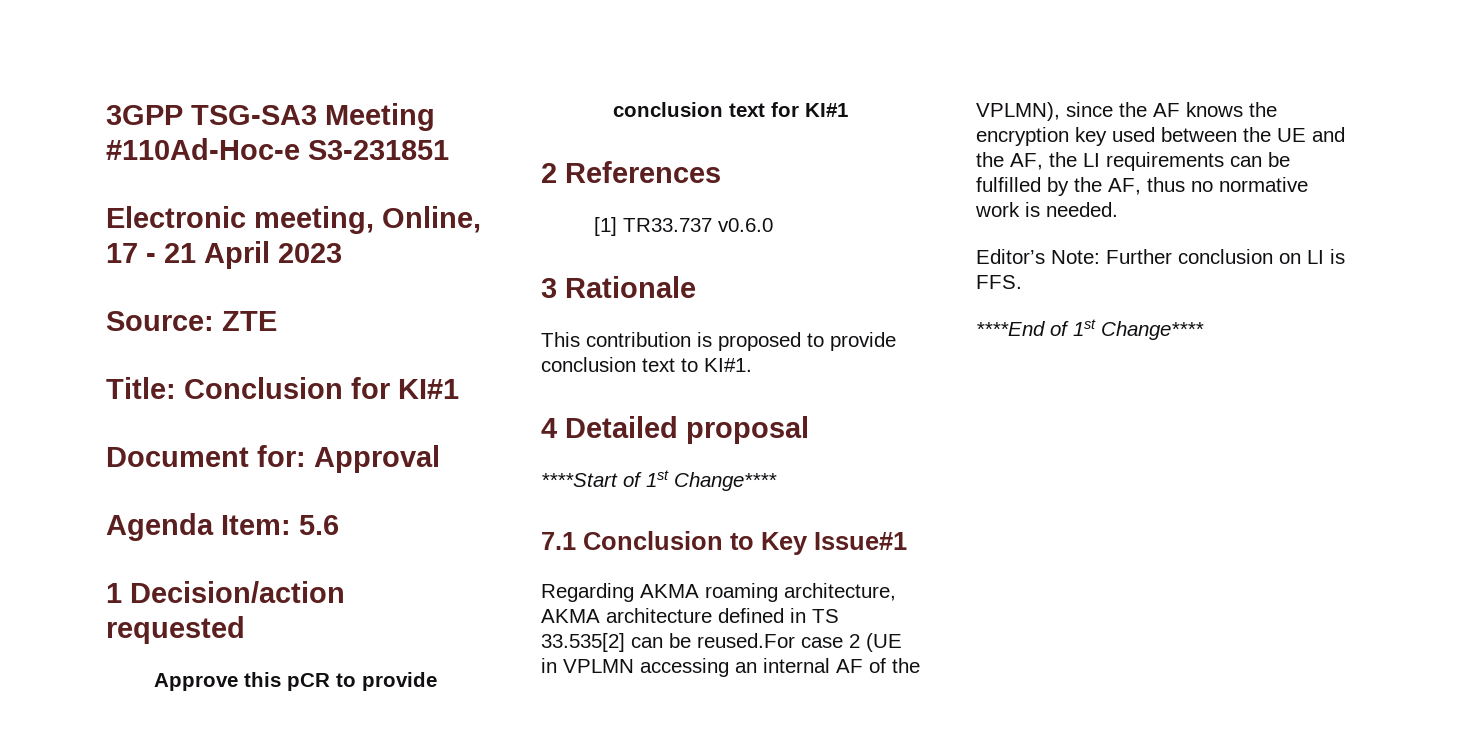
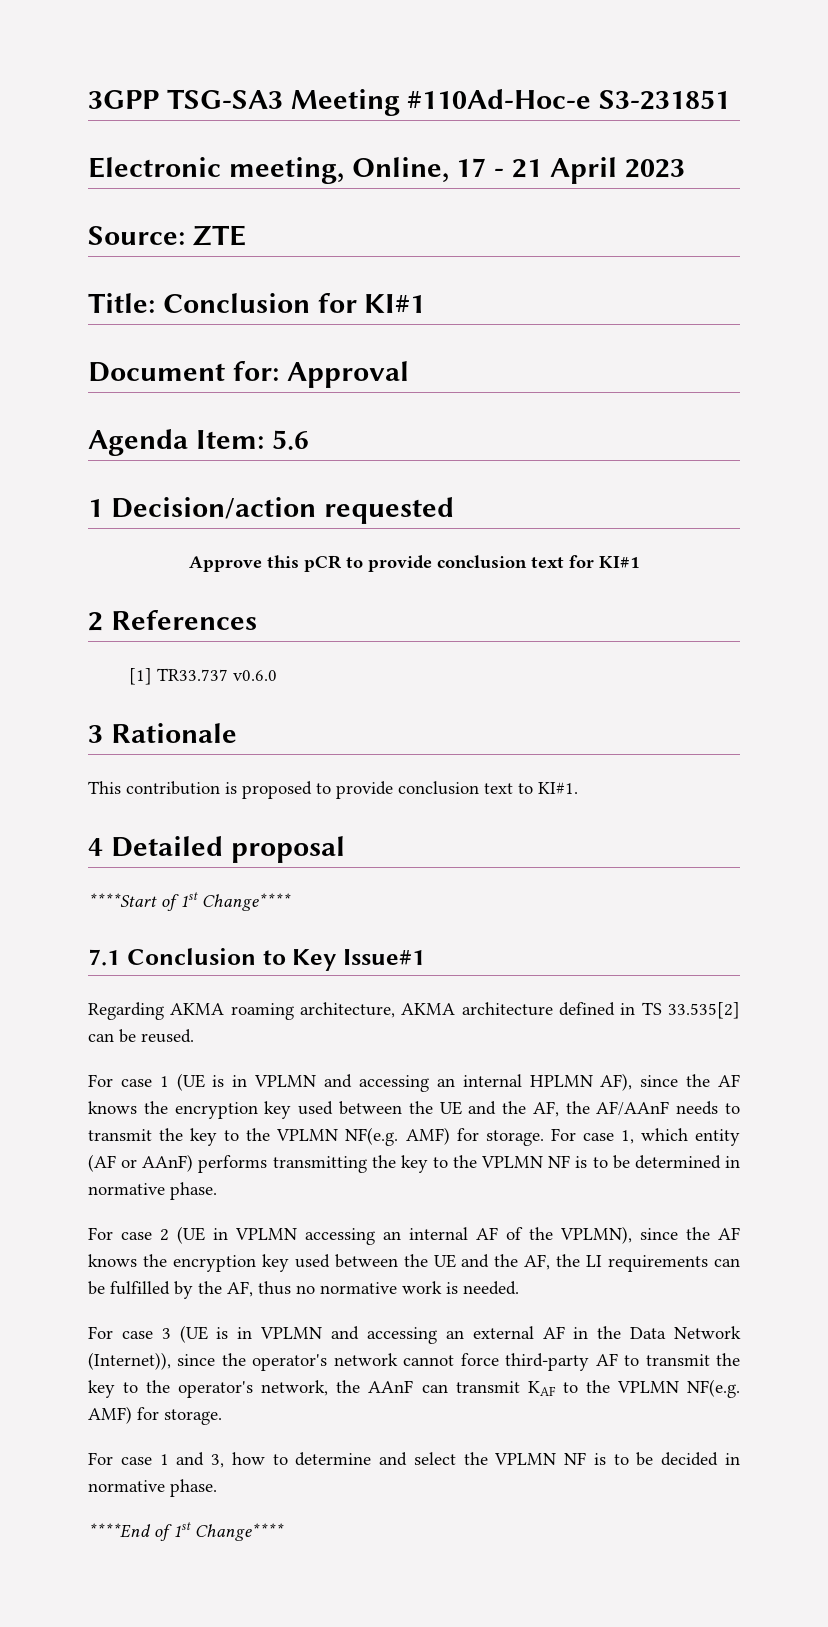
- Regarding AKMA roaming architecture, AKMA architecture defined in TS 33.535[2] can be reused.For case 2 (UE in VPLMN accessing an internal AF of the VPLMN), since the AF knows the encryption key used between the UE and the AF, the LI requirements can be fulfilled by the AF, thus no normative work is needed.
+ Regarding AKMA roaming architecture, AKMA architecture defined in TS 33.535[2] can be reused.
+ For case 1 (UE is in VPLMN and accessing an internal HPLMN AF), since the AF knows the encryption key used between the UE and the AF, the AF/AAnF needs to transmit the key to the VPLMN NF(e.g. AMF) for storage. For case 1, which entity (AF or AAnF) performs transmitting the key to the VPLMN NF is to be determined in normative phase.
+ For case 2 (UE in VPLMN accessing an internal AF of the VPLMN), since the AF knows the encryption key used between the UE and the AF, the LI requirements can be fulfilled by the AF, thus no normative work is needed.
- Editor’s Note: Further conclusion on LI is FFS.
+ For case 3 (UE is in VPLMN and accessing an external AF in the Data Network (Internet)), since the operator's network cannot force third-party AF to transmit the key to the operator's network, the AAnF can transmit KAF to the VPLMN NF(e.g. AMF) for storage.
+ For case 1 and 3, how to determine and select the VPLMN NF is to be decided in normative phase.

